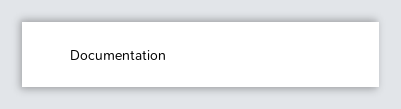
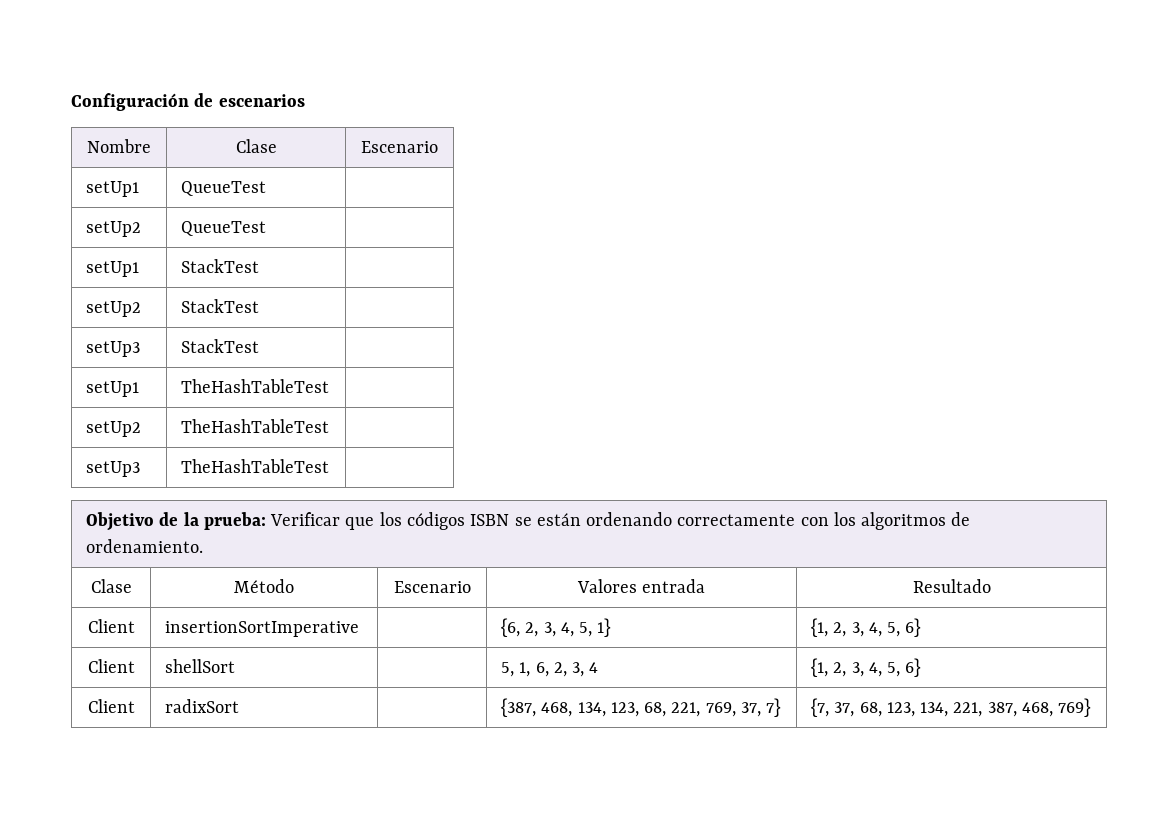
- Documentation
+ Configuración de escenarios
+ Nombre | Clase | Escenario
+ setUp1 | QueueTest |
+ setUp2 | QueueTest |
+ setUp1 | StackTest |
+ setUp2 | StackTest |
+ setUp3 | StackTest |
+ setUp1 | TheHashTableTest |
+ setUp2 | TheHashTableTest |
+ setUp3 | TheHashTableTest |
+ Objetivo de la prueba: Verificar que los códigos ISBN se están ordenando correctamente con los algoritmos de ordenamiento.
+ Clase | Método | Escenario | Valores entrada | Resultado
+ Client | insertionSortImperative | | {6, 2, 3, 4, 5, 1} | {1, 2, 3, 4, 5, 6}
+ Client | shellSort | | 5, 1, 6, 2, 3, 4 | {1, 2, 3, 4, 5, 6}
+ Client | radixSort | | {387, 468, 134, 123, 68, 221, 769, 37, 7} | {7, 37, 68, 123, 134, 221, 387, 468, 769}

